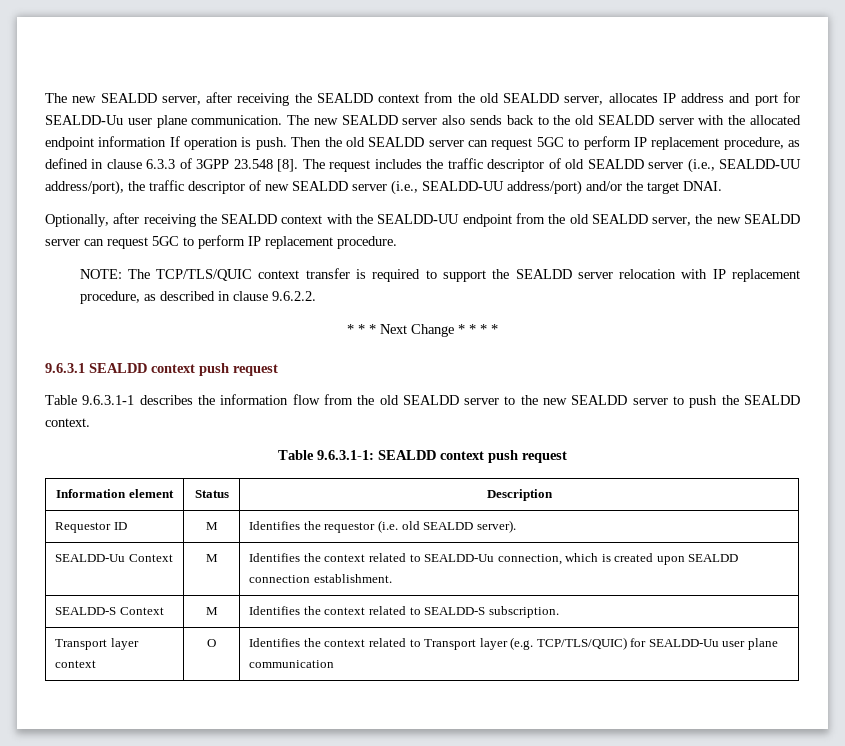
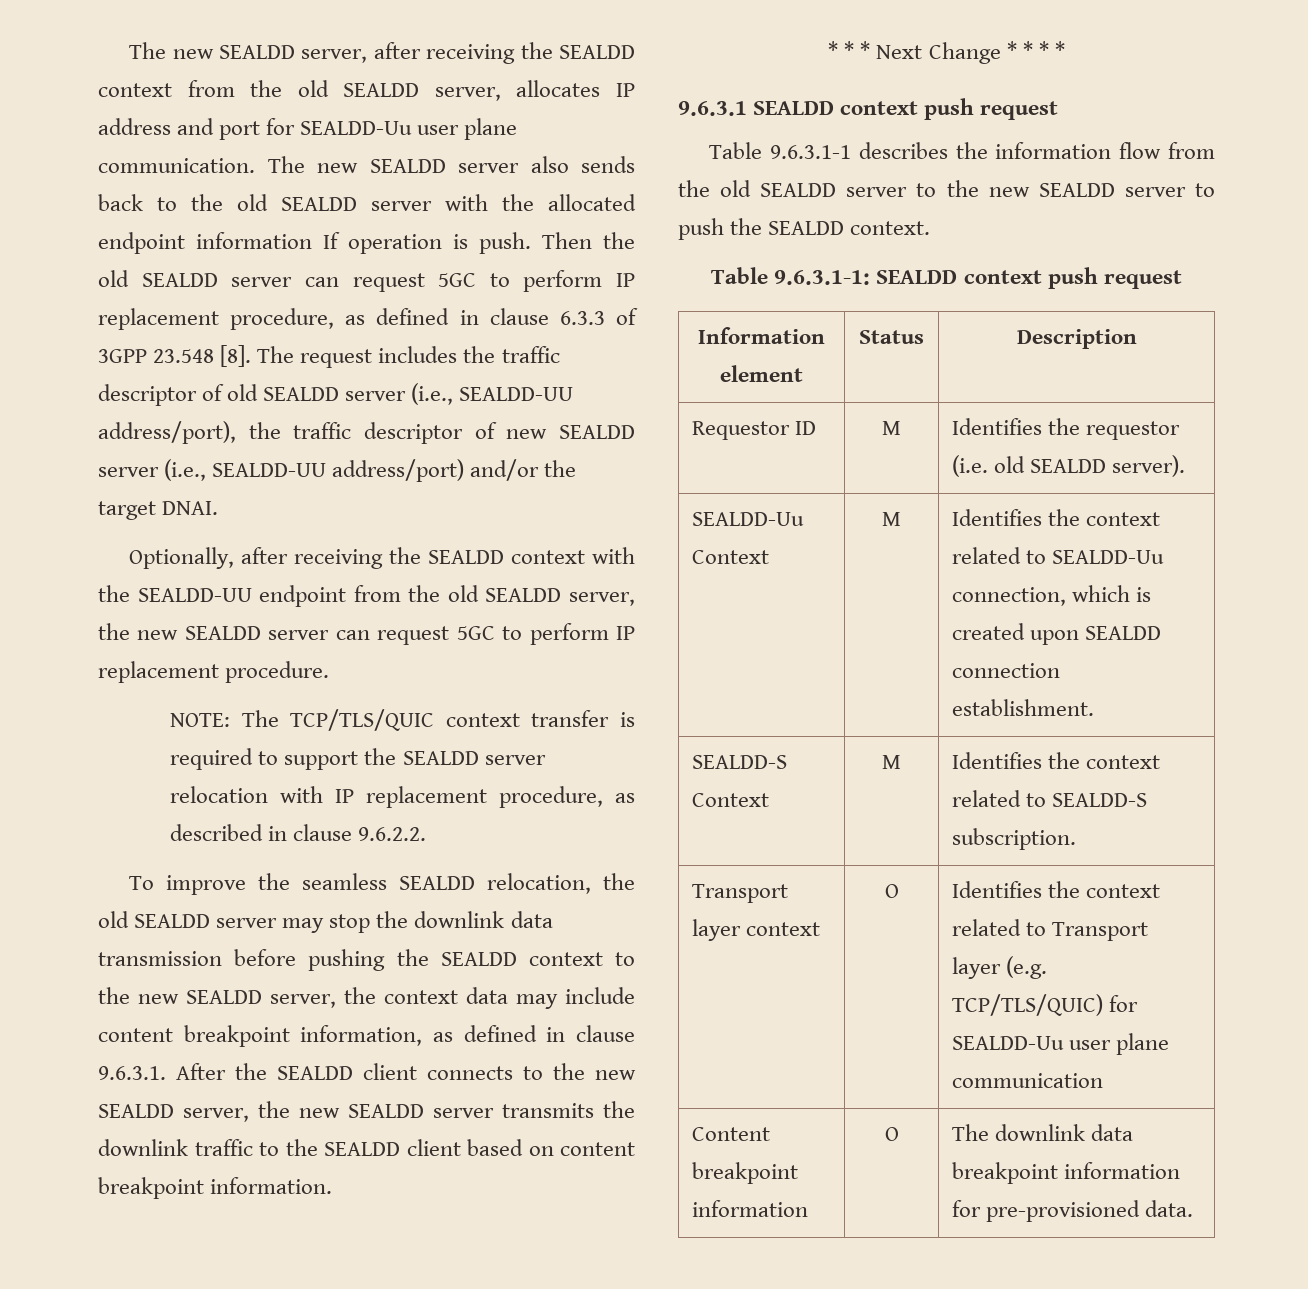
+ To improve the seamless SEALDD relocation, the old SEALDD server may stop the downlink data transmission before pushing the SEALDD context to the new SEALDD server, the context data may include content breakpoint information, as defined in clause 9.6.3.1. After the SEALDD client connects to the new SEALDD server, the new SEALDD server transmits the downlink traffic to the SEALDD client based on content breakpoint information.
+ Content breakpoint information | O | The downlink data breakpoint information for pre-provisioned data.

